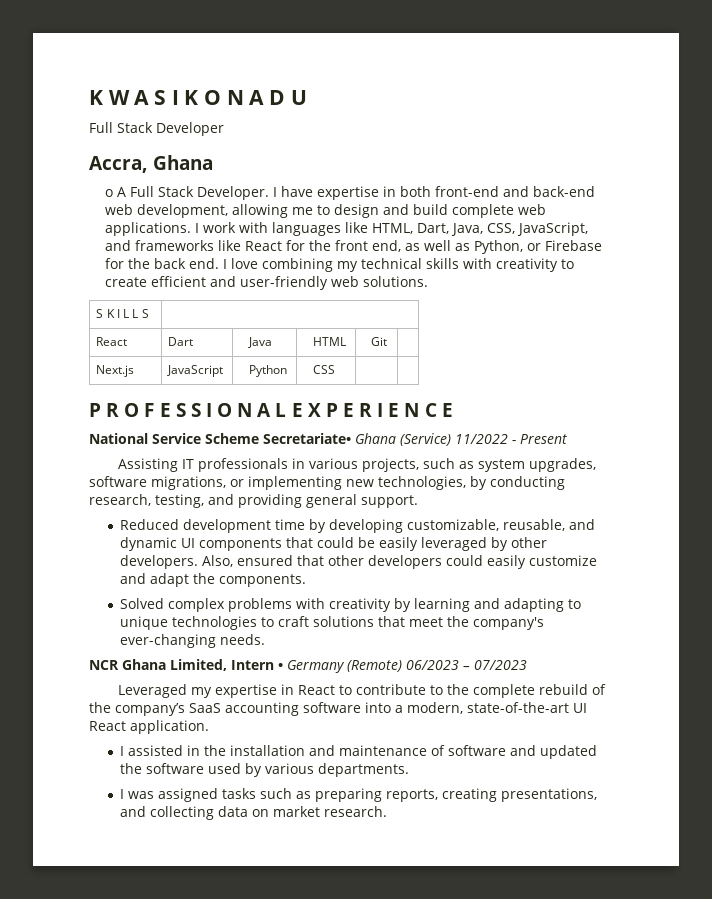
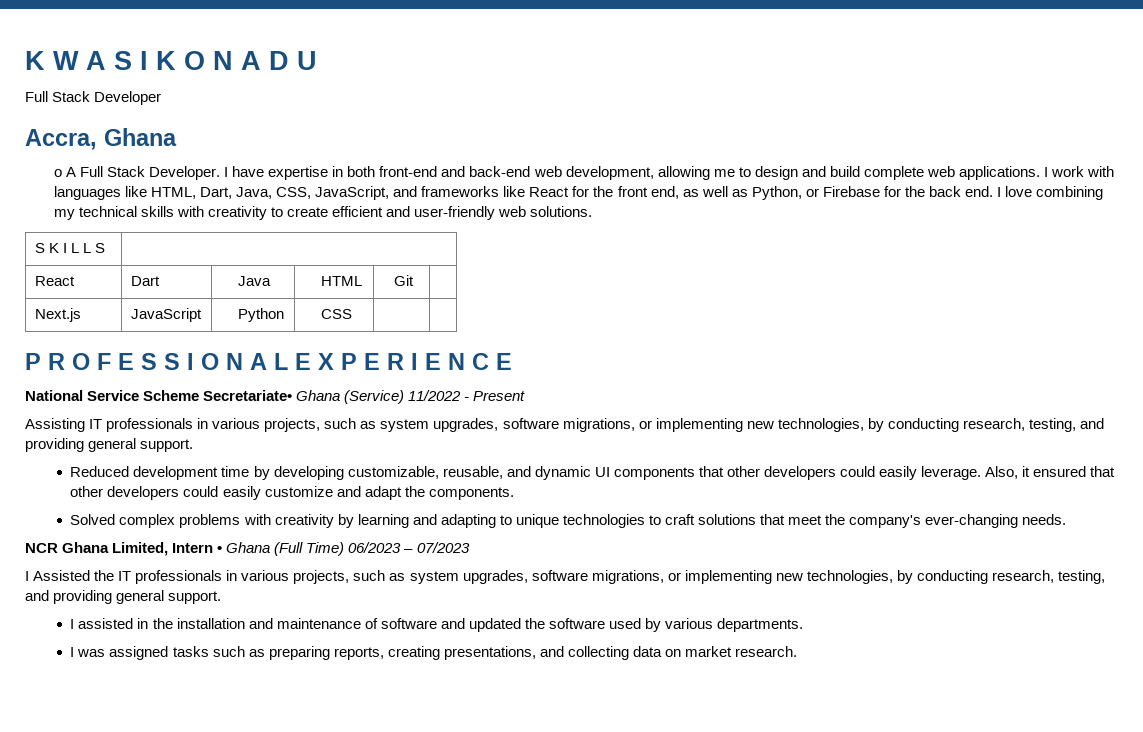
- Reduced development time by developing customizable, reusable, and dynamic UI components that could be easily leveraged by other developers. Also, ensured that other developers could easily customize and adapt the components.
+ Reduced development time by developing customizable, reusable, and dynamic UI components that other developers could easily leverage. Also, it ensured that other developers could easily customize and adapt the components.
- NCR Ghana Limited, Intern • Germany (Remote) 06/2023 – 07/2023
+ NCR Ghana Limited, Intern • Ghana (Full Time) 06/2023 – 07/2023
- Leveraged my expertise in React to contribute to the complete rebuild of the company’s SaaS accounting software into a modern, state-of-the-art UI React application.
+ I Assisted the IT professionals in various projects, such as system upgrades, software migrations, or implementing new technologies, by conducting research, testing, and providing general support.

